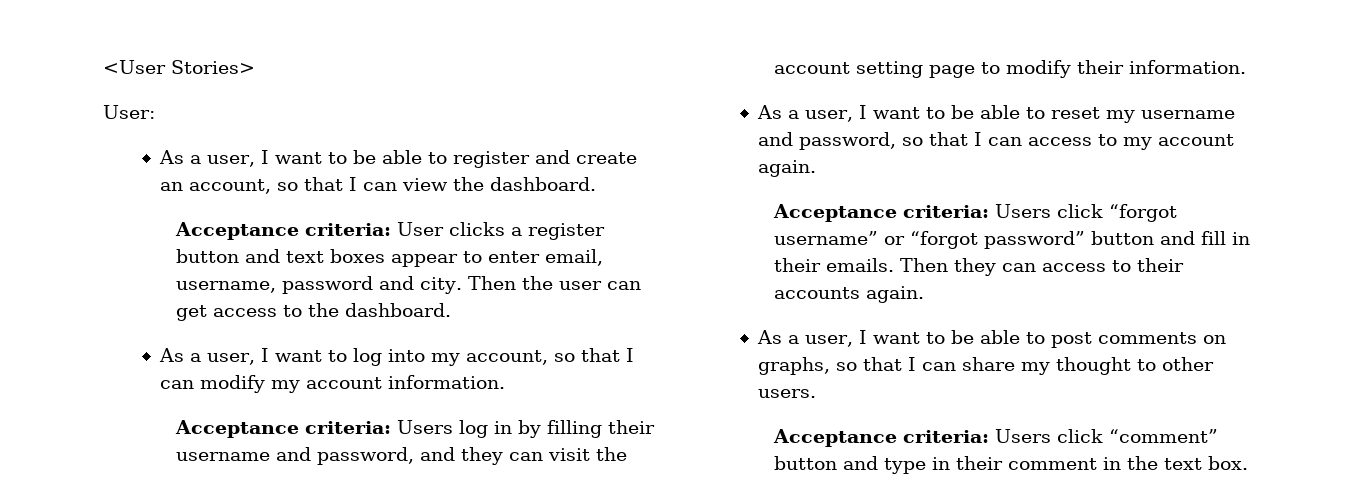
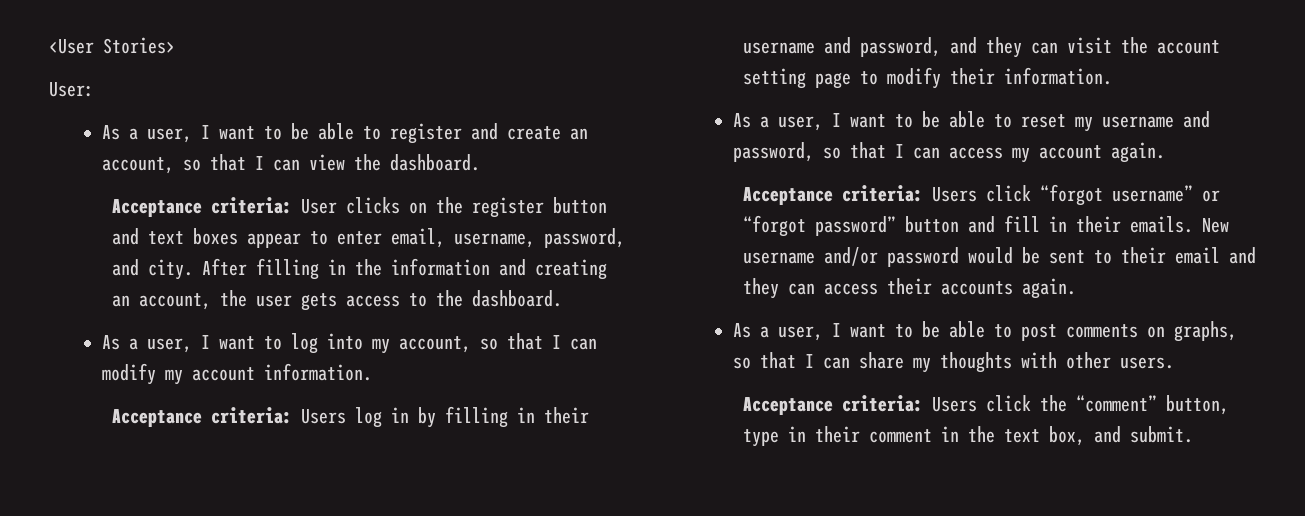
- Acceptance criteria: User clicks a register button and text boxes appear to enter email, username, password and city.
+ Acceptance criteria: User clicks on the register button and text boxes appear to enter email, username, password, and city.
- Then the user can get access to the dashboard.
+ After filling in the information and creating an account, the user gets access to the dashboard.
- Acceptance criteria: Users log in by filling their username and password, and they can visit the account setting page to modify their information.
+ Acceptance criteria: Users log in by filling in their username and password, and they can visit the account setting page to modify their information.
- As a user, I want to be able to reset my username and password, so that I can access to my account again.
+ As a user, I want to be able to reset my username and password, so that I can access my account again.
- Then they can access to their accounts again.
+ New username and/or password would be sent to their email and they can access their accounts again.
- As a user, I want to be able to post comments on graphs, so that I can share my thought to other users.
+ As a user, I want to be able to post comments on graphs, so that I can share my thoughts with other users.
- Acceptance criteria: Users click “comment” button and type in their comment in the text box.
+ Acceptance criteria: Users click the “comment” button, type in their comment in the text box, and submit.

